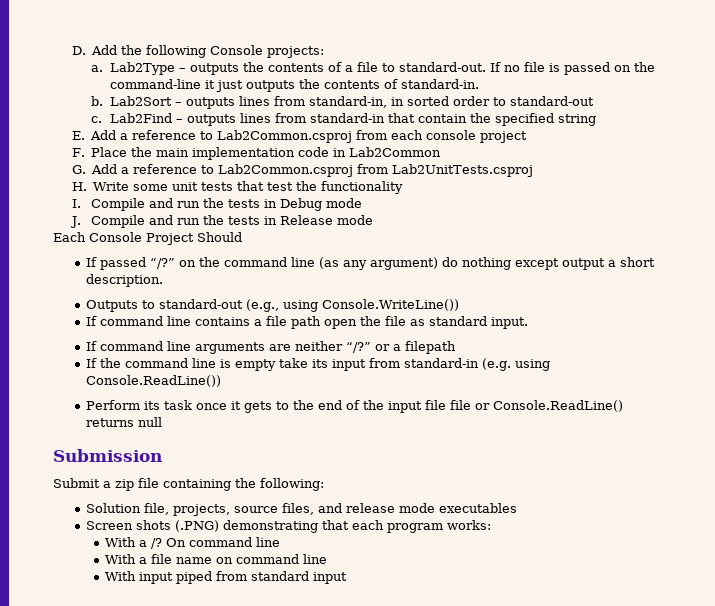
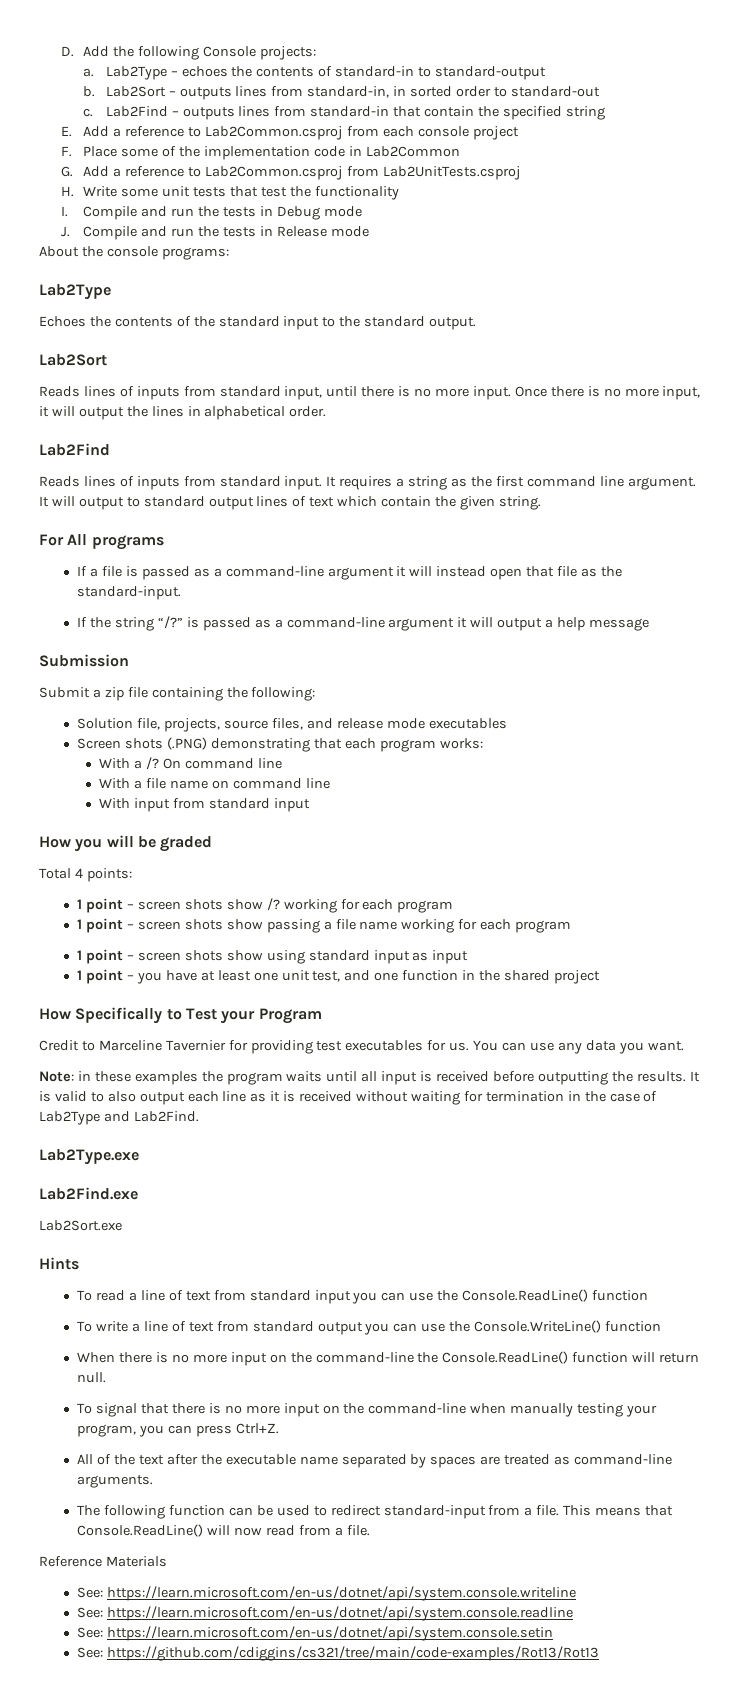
- Lab2Type – outputs the contents of a file to standard-out. If no file is passed on the command-line it just outputs the contents of standard-in.
+ Lab2Type – echoes the contents of standard-in to standard-output
- F. Place the main implementation code in Lab2Common
+ F. Place some of the implementation code in Lab2Common
- Each Console Project Should
- If passed “/?” on the command line (as any argument) do nothing except output a short description.
- Outputs to standard-out (e.g., using Console.WriteLine())
- If command line contains a file path open the file as standard input.
- If command line arguments are neither “/?” or a filepath
- If the command line is empty take its input from standard-in (e.g. using Console.ReadLine())
- Perform its task once it gets to the end of the input file file or Console.ReadLine() returns null
+ About the console programs:
+ Lab2Type
+ Echoes the contents of the standard input to the standard output.
+ Lab2Sort
+ Reads lines of inputs from standard input, until there is no more input. Once there is no more input, it will output the lines in alphabetical order.
+ Lab2Find
+ Reads lines of inputs from standard input. It requires a string as the first command line argument. It will output to standard output lines of text which contain the given string.
+ For All programs
+ If a file is passed as a command-line argument it will instead open that file as the standard-input.
+ If the string “/?” is passed as a command-line argument it will output a help message
- With input piped from standard input
+ With input from standard input
+ How you will be graded
+ Total 4 points:
+ 1 point – screen shots show /? working for each program
+ 1 point – screen shots show passing a file name working for each program
+ 1 point – screen shots show using standard input as input
+ 1 point – you have at least one unit test, and one function in the shared project
+ How Specifically to Test your Program
+ Credit to Marceline Tavernier for providing test executables for us. You can use any data you want.
+ Note: in these examples the program waits until all input is received before outputting the results. It is valid to also output each line as it is received without waiting for termination in the case of Lab2Type and Lab2Find.
+ Lab2Type.exe
+ Lab2Find.exe
+ Lab2Sort.exe
+ Hints
+ To read a line of text from standard input you can use the Console.ReadLine() function
+ To write a line of text from standard output you can use the Console.WriteLine() function
+ When there is no more input on the command-line the Console.ReadLine() function will return null.
+ To signal that there is no more input on the command-line when manually testing your program, you can press Ctrl+Z.
+ All of the text after the executable name separated by spaces are treated as command-line arguments.
+ The following function can be used to redirect standard-input from a file. This means that Console.ReadLine() will now read from a file.
+ Reference Materials
+ See: https://learn.microsoft.com/en-us/dotnet/api/system.console.writeline
+ See: https://learn.microsoft.com/en-us/dotnet/api/system.console.readline
+ See: https://learn.microsoft.com/en-us/dotnet/api/system.console.setin
+ See: https://github.com/cdiggins/cs321/tree/main/code-examples/Rot13/Rot13

